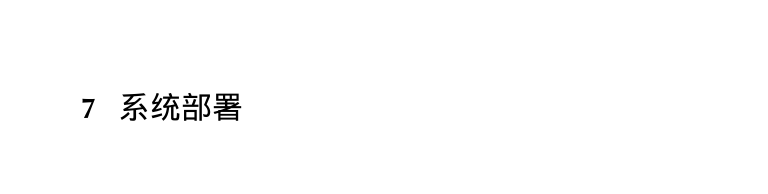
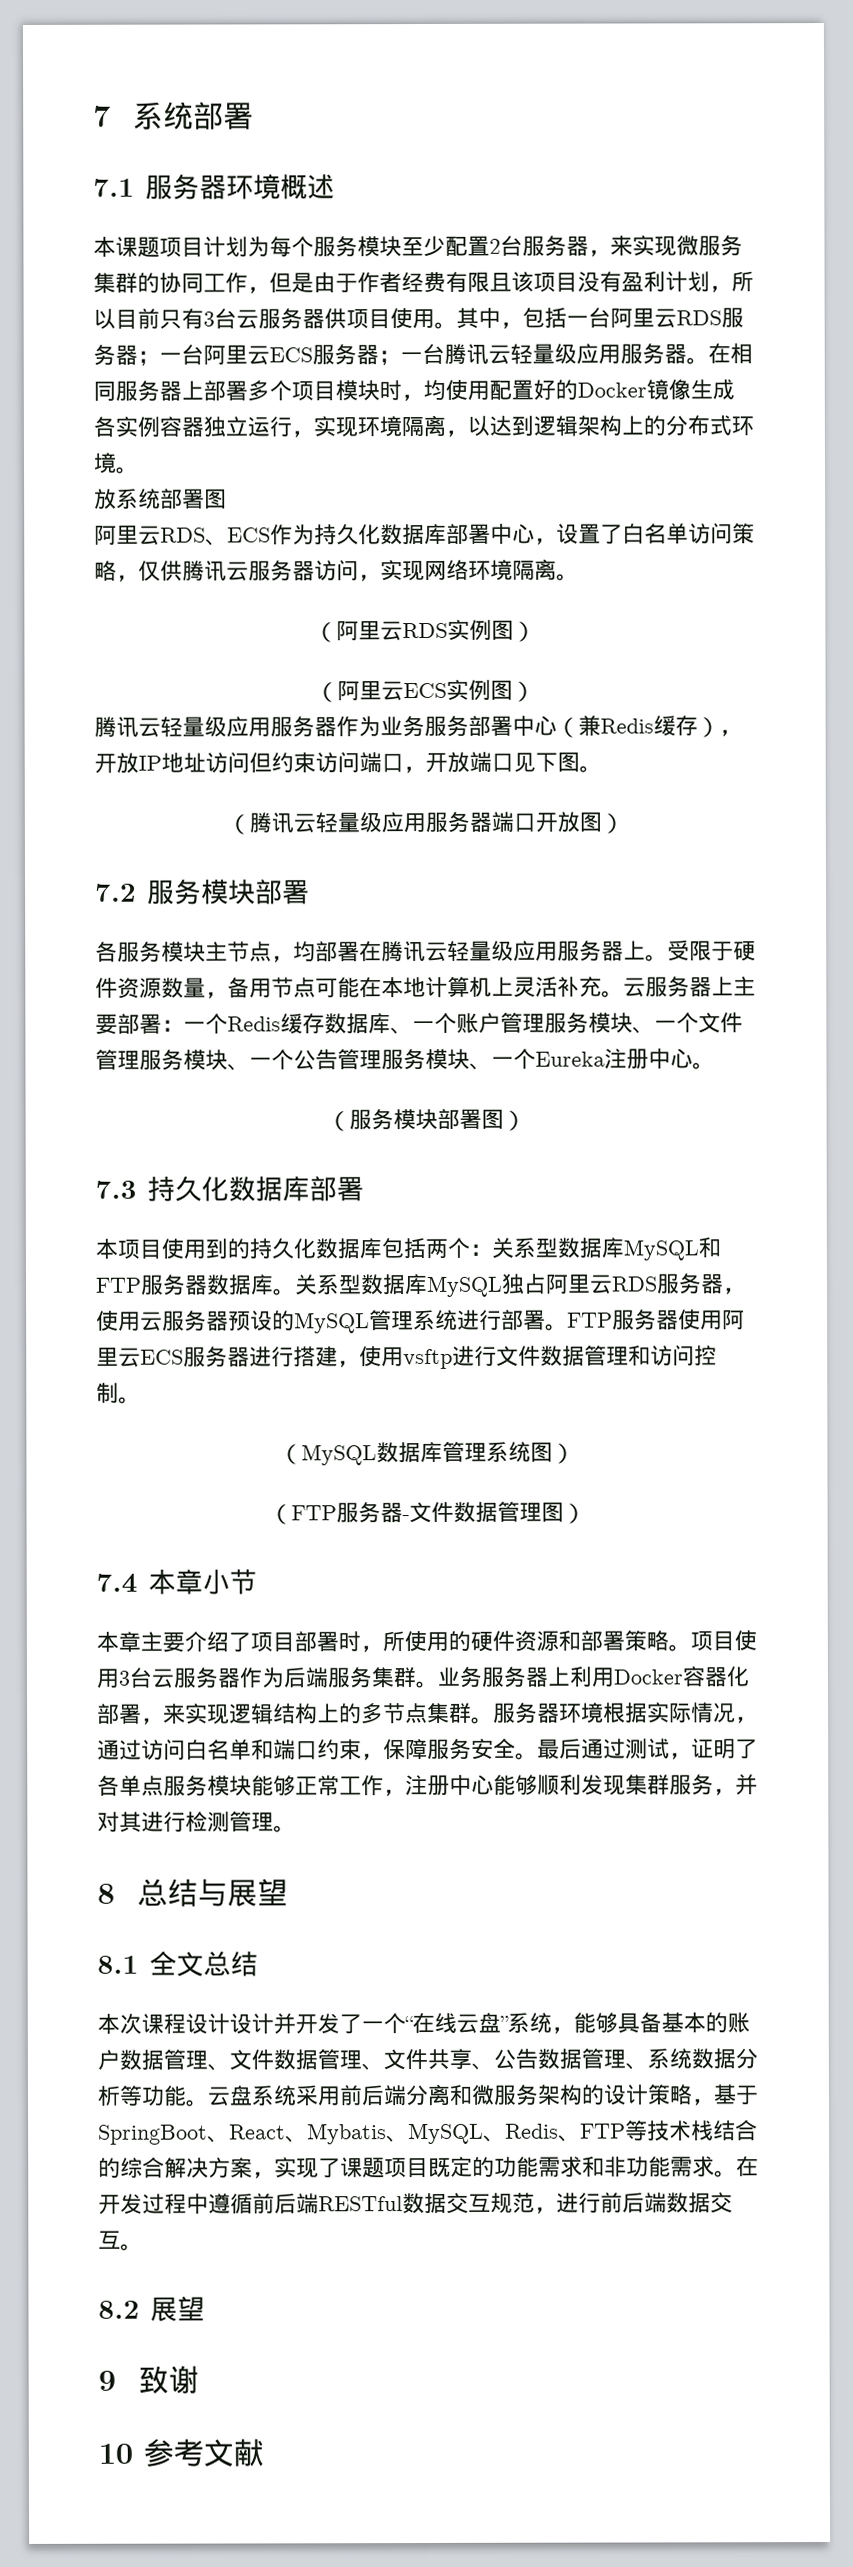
+ 7.1服务器环境概述
+ 本课题项目计划为每个服务模块至少配置2台服务器，来实现微服务集群的协同工作，但是由于作者经费有限且该项目没有盈利计划，所以目前只有3台云服务器供项目使用。其中，包括一台阿里云RDS服务器；一台阿里云ECS服务器；一台腾讯云轻量级应用服务器。在相同服务器上部署多个项目模块时，均使用配置好的Docker镜像生成各实例容器独立运行，实现环境隔离，以达到逻辑架构上的分布式环境。
+ 放系统部署图
+ 阿里云RDS、ECS作为持久化数据库部署中心，设置了白名单访问策略，仅供腾讯云服务器访问，实现网络环境隔离。
+ （阿里云RDS实例图）
+ （阿里云ECS实例图）
+ 腾讯云轻量级应用服务器作为业务服务部署中心（兼Redis缓存），开放IP地址访问但约束访问端口，开放端口见下图。
+ （腾讯云轻量级应用服务器端口开放图）
+ 7.2服务模块部署
+ 各服务模块主节点，均部署在腾讯云轻量级应用服务器上。受限于硬件资源数量，备用节点可能在本地计算机上灵活补充。云服务器上主要部署：一个Redis缓存数据库、一个账户管理服务模块、一个文件管理服务模块、一个公告管理服务模块、一个Eureka注册中心。
+ （服务模块部署图）
+ 7.3持久化数据库部署
+ 本项目使用到的持久化数据库包括两个：关系型数据库MySQL和FTP服务器数据库。关系型数据库MySQL独占阿里云RDS服务器，使用云服务器预设的MySQL管理系统进行部署。FTP服务器使用阿里云ECS服务器进行搭建，使用vsftp进行文件数据管理和访问控制。
+ （MySQL数据库管理系统图）
+ （FTP服务器-文件数据管理图）
+ 7.4本章小节
+ 本章主要介绍了项目部署时，所使用的硬件资源和部署策略。项目使用3台云服务器作为后端服务集群。业务服务器上利用Docker容器化部署，来实现逻辑结构上的多节点集群。服务器环境根据实际情况，通过访问白名单和端口约束，保障服务安全。最后通过测试，证明了各单点服务模块能够正常工作，注册中心能够顺利发现集群服务，并对其进行检测管理。
+ 8总结与展望
+ 8.1全文总结
+ 本次课程设计设计并开发了一个“在线云盘”系统，能够具备基本的账户数据管理、文件数据管理、文件共享、公告数据管理、系统数据分析等功能。云盘系统采用前后端分离和微服务架构的设计策略，基于SpringBoot、React、Mybatis、MySQL、Redis、FTP等技术栈结合的综合解决方案，实现了课题项目既定的功能需求和非功能需求。在开发过程中遵循前后端RESTful数据交互规范，进行前后端数据交互。
+ 8.2展望
+ 9致谢
+ 10参考文献

